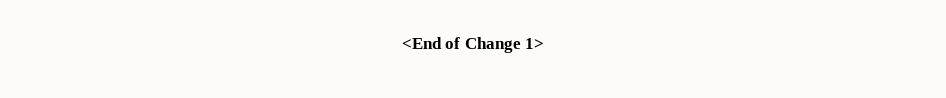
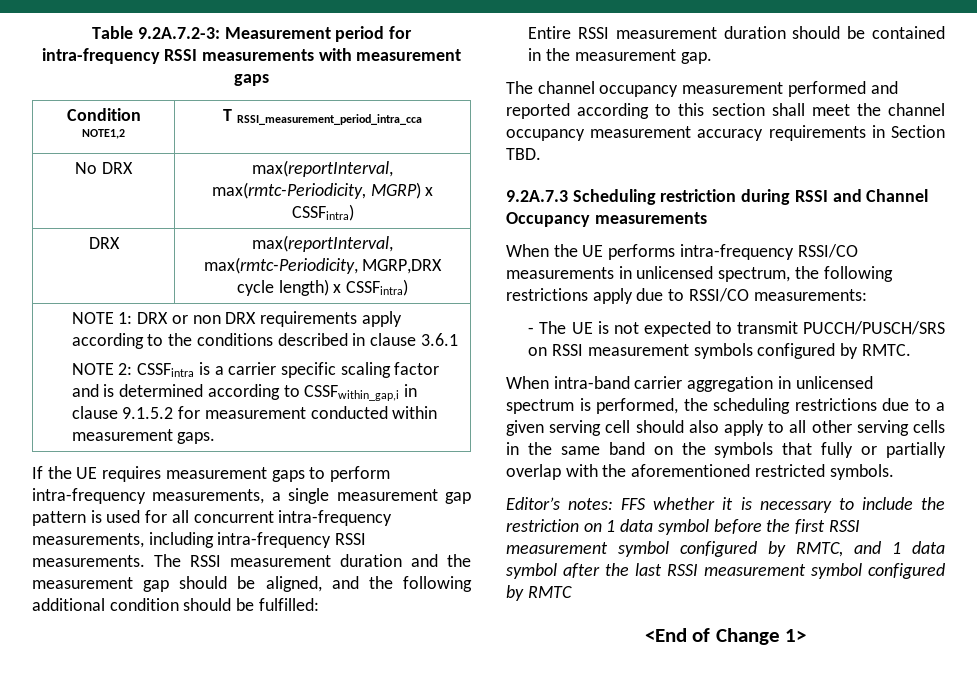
+ Table 9.2A.7.2-3: Measurement period for intra-frequency RSSI measurements with measurement gaps
+ Condition NOTE1,2 | T RSSI_measurement_period_intra_cca
+ No DRX | max(reportInterval, max(rmtc-Periodicity, MGRP) x CSSFintra)
+ DRX | max(reportInterval, max(rmtc-Periodicity, MGRP,DRX cycle length) x CSSFintra)
+ NOTE 1: DRX or non DRX requirements apply according to the conditions described in clause 3.6.1
+ NOTE 2: CSSFintra is a carrier specific scaling factor and is determined according to CSSFwithin_gap,i in clause 9.1.5.2 for measurement conducted within measurement gaps.
+ If the UE requires measurement gaps to perform intra-frequency measurements, a single measurement gap pattern is used for all concurrent intra-frequency measurements, including intra-frequency RSSI measurements. The RSSI measurement duration and the measurement gap should be aligned, and the following additional condition should be fulfilled:
+ Entire RSSI measurement duration should be contained in the measurement gap.
+ The channel occupancy measurement performed and reported according to this section shall meet the channel occupancy measurement accuracy requirements in Section TBD.
+ 9.2A.7.3 Scheduling restriction during RSSI and Channel Occupancy measurements
+ When the UE performs intra-frequency RSSI/CO measurements in unlicensed spectrum, the following restrictions apply due to RSSI/CO measurements:
+ - The UE is not expected to transmit PUCCH/PUSCH/SRS on RSSI measurement symbols configured by RMTC.
+ When intra-band carrier aggregation in unlicensed spectrum is performed, the scheduling restrictions due to a given serving cell should also apply to all other serving cells in the same band on the symbols that fully or partially overlap with the aforementioned restricted symbols.
+ Editor’s notes: FFS whether it is necessary to include the restriction on 1 data symbol before the first RSSI measurement symbol configured by RMTC, and 1 data symbol after the last RSSI measurement symbol configured by RMTC

